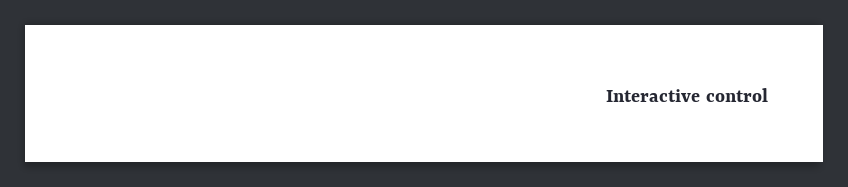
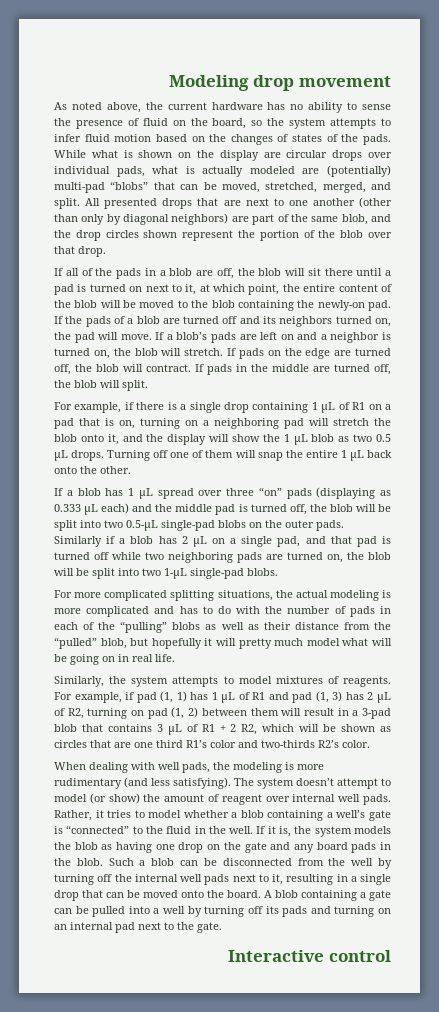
+ Modeling drop movement
+ As noted above, the current hardware has no ability to sense the presence of fluid on the board, so the system attempts to infer fluid motion based on the changes of states of the pads. While what is shown on the display are circular drops over individual pads, what is actually modeled are (potentially) multi-pad “blobs” that can be moved, stretched, merged, and split. All presented drops that are next to one another (other than only by diagonal neighbors) are part of the same blob, and the drop circles shown represent the portion of the blob over that drop.
+ If all of the pads in a blob are off, the blob will sit there until a pad is turned on next to it, at which point, the entire content of the blob will be moved to the blob containing the newly-on pad. If the pads of a blob are turned off and its neighbors turned on, the pad will move. If a blob’s pads are left on and a neighbor is turned on, the blob will stretch. If pads on the edge are turned off, the blob will contract. If pads in the middle are turned off, the blob will split.
+ For example, if there is a single drop containing 1 µL of R1 on a pad that is on, turning on a neighboring pad will stretch the blob onto it, and the display will show the 1 µL blob as two 0.5 µL drops. Turning off one of them will snap the entire 1 µL back onto the other.
+ If a blob has 1 µL spread over three “on” pads (displaying as 0.333 µL each) and the middle pad is turned off, the blob will be split into two 0.5-µL single-pad blobs on the outer pads. Similarly if a blob has 2 µL on a single pad, and that pad is turned off while two neighboring pads are turned on, the blob will be split into two 1-µL single-pad blobs.
+ For more complicated splitting situations, the actual modeling is more complicated and has to do with the number of pads in each of the “pulling” blobs as well as their distance from the “pulled” blob, but hopefully it will pretty much model what will be going on in real life.
+ Similarly, the system attempts to model mixtures of reagents. For example, if pad (1, 1) has 1 µL of R1 and pad (1, 3) has 2 µL of R2, turning on pad (1, 2) between them will result in a 3-pad blob that contains 3 µL of R1 + 2 R2, which will be shown as circles that are one third R1’s color and two-thirds R2’s color.
+ When dealing with well pads, the modeling is more rudimentary (and less satisfying). The system doesn’t attempt to model (or show) the amount of reagent over internal well pads. Rather, it tries to model whether a blob containing a well’s gate is “connected” to the fluid in the well. If it is, the system models the blob as having one drop on the gate and any board pads in the blob. Such a blob can be disconnected from the well by turning off the internal well pads next to it, resulting in a single drop that can be moved onto the board. A blob containing a gate can be pulled into a well by turning off its pads and turning on an internal pad next to the gate.

